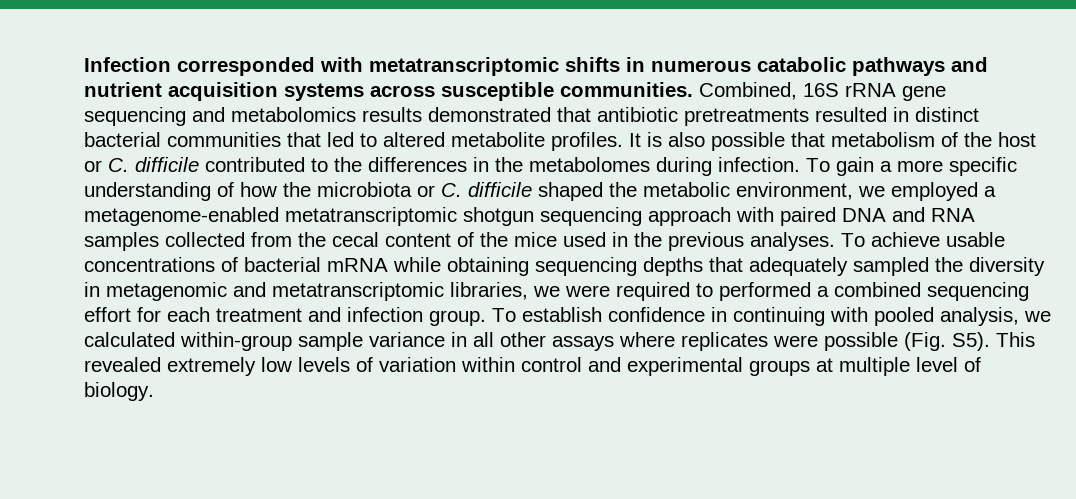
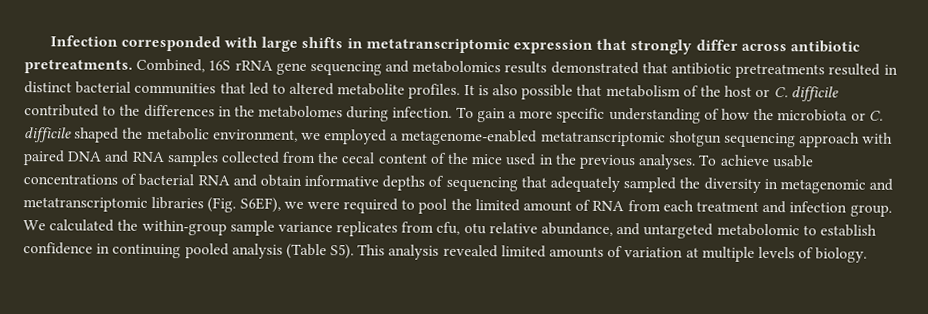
- Infection corresponded with metatranscriptomic shifts in numerous catabolic pathways and nutrient acquisition systems across susceptible communities.
+ Infection corresponded with large shifts in metatranscriptomic expression that strongly differ across antibiotic pretreatments.
- To achieve usable concentrations of bacterial mRNA while obtaining sequencing depths that adequately sampled the diversity in metagenomic and metatranscriptomic libraries, we were required to performed a combined sequencing effort for each treatment and infection group.
+ To achieve usable concentrations of bacterial RNA and obtain informative depths of sequencing that adequately sampled the diversity in metagenomic and metatranscriptomic libraries (Fig. S6EF), we were required to pool the limited amount of RNA from each treatment and infection group.
- To establish confidence in continuing with pooled analysis, we calculated within-group sample variance in all other assays where replicates were possible (Fig. S5). This revealed extremely low levels of variation within control and experimental groups at multiple level of biology.
+ We calculated the within-group sample variance replicates from cfu, otu relative abundance, and untargeted metabolomic to establish confidence in continuing pooled analysis (Table S5). This analysis revealed limited amounts of variation at multiple levels of biology.

